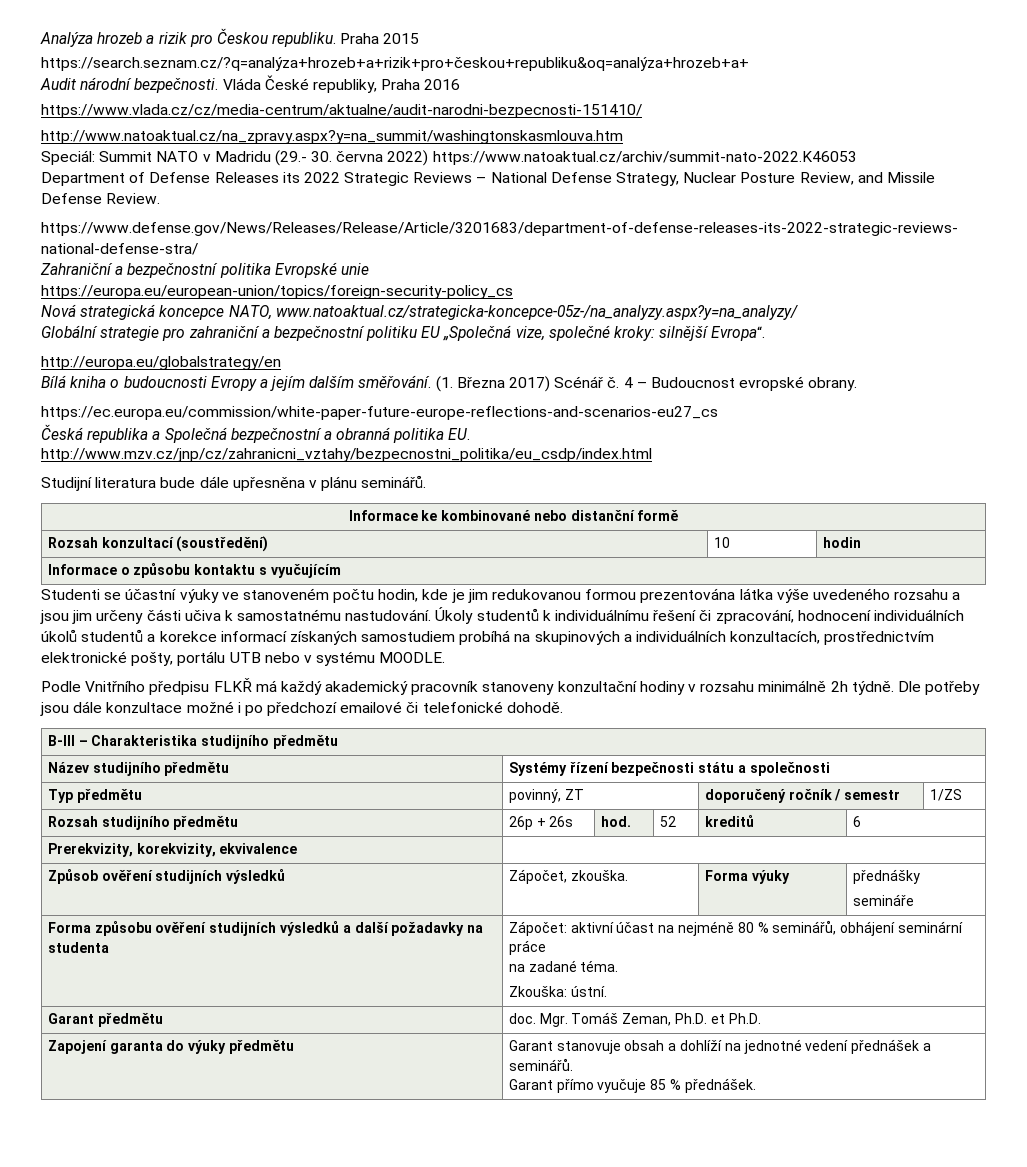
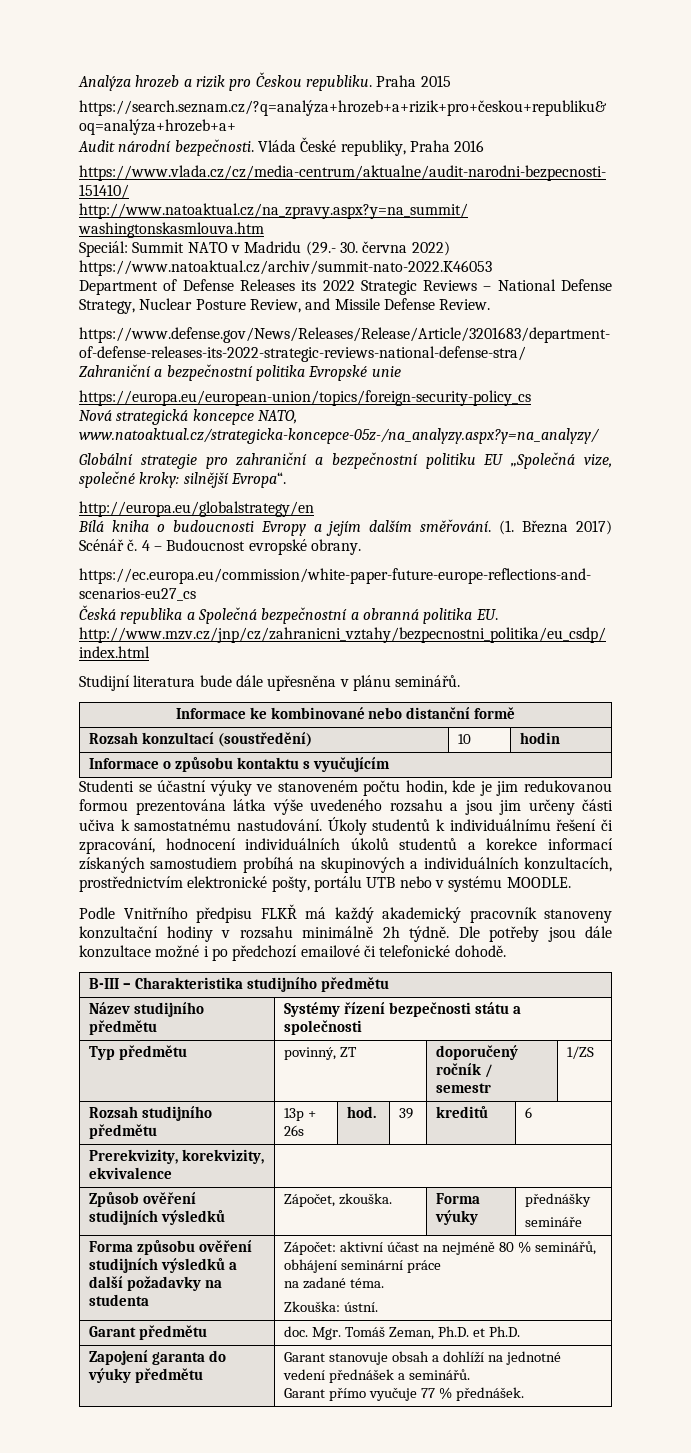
- Rozsah studijního předmětu | 26p + 26s | hod. | 52 | kreditů | 6
+ Rozsah studijního předmětu | 13p + 26s | hod. | 39 | kreditů | 6
  Zapojení garanta do výuky předmětu | Garant stanovuje obsah a dohlíží na jednotné vedení přednášek a seminářů.
- Garant přímo vyučuje 85 % přednášek.
+ Garant přímo vyučuje 77 % přednášek.

